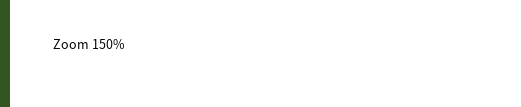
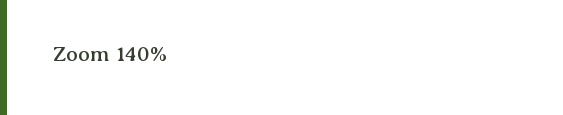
- Zoom 150%
+ Zoom 140%

